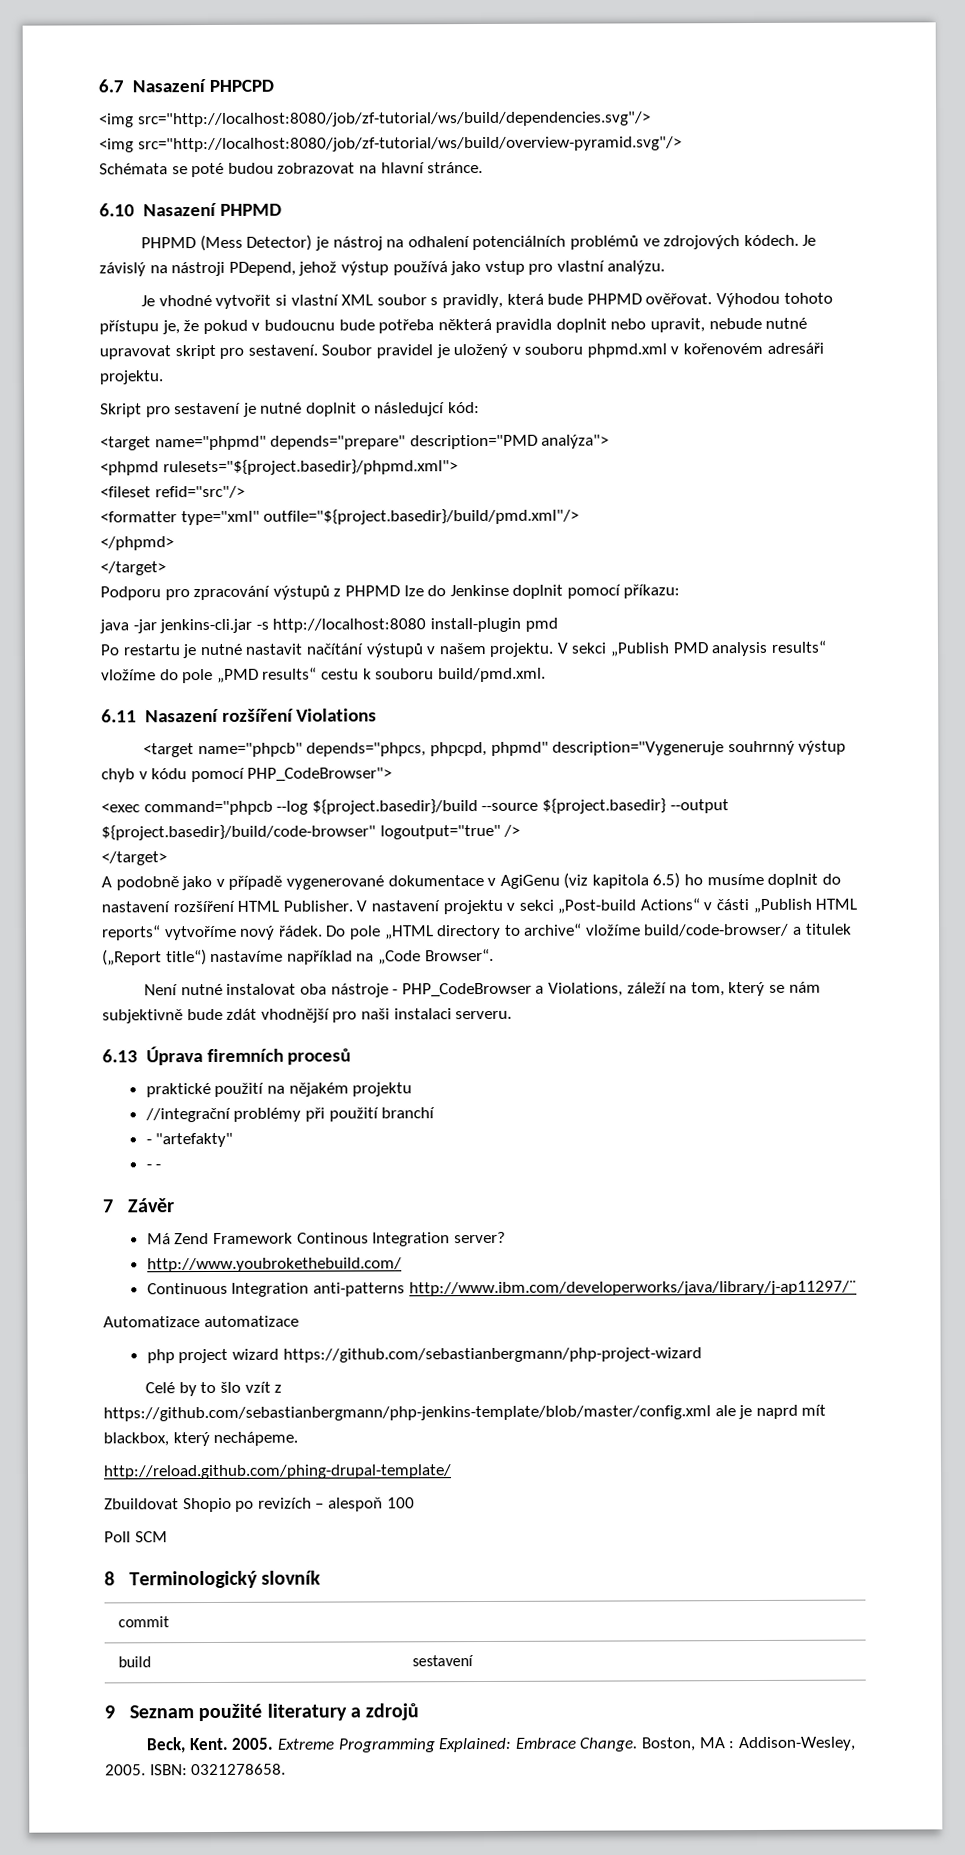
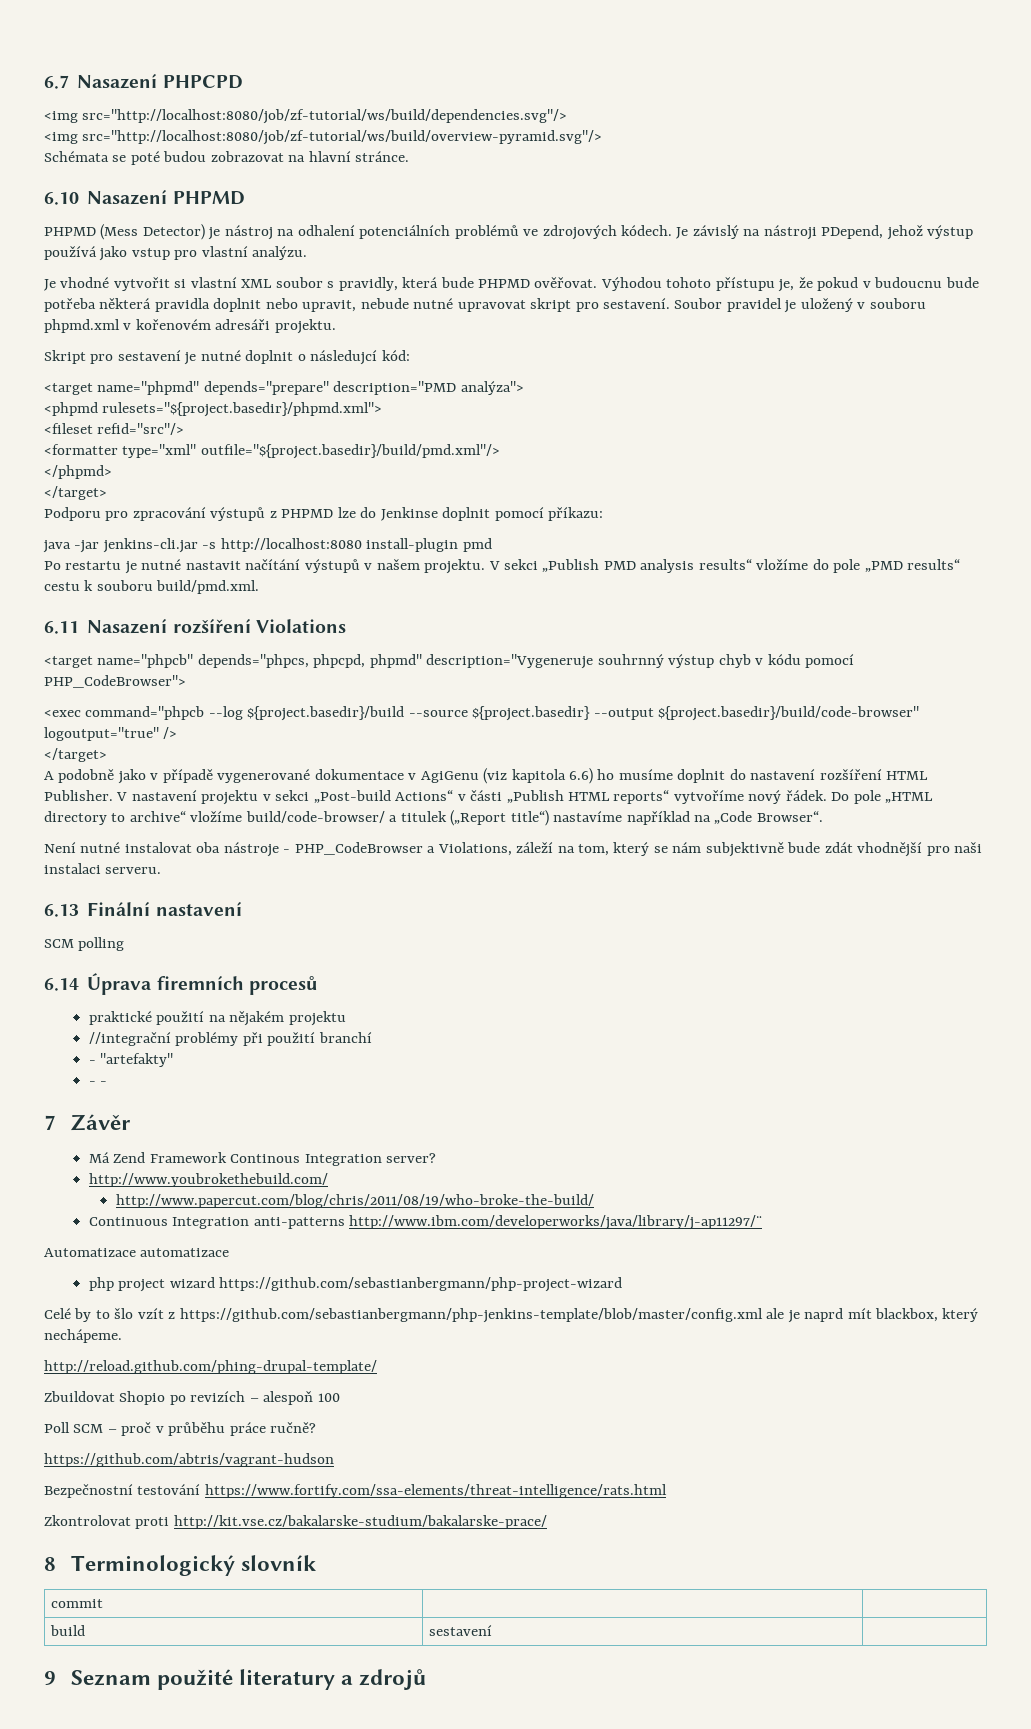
- A podobně jako v případě vygenerované dokumentace v AgiGenu (viz kapitola 6.5) ho musíme doplnit do nastavení rozšíření HTML Publisher.
+ A podobně jako v případě vygenerované dokumentace v AgiGenu (viz kapitola 6.6) ho musíme doplnit do nastavení rozšíření HTML Publisher.
- 6.13 Úprava firemních procesů
+ 6.13 Finální nastavení
+ SCM polling
+ 6.14 Úprava firemních procesů
+ http://www.papercut.com/blog/chris/2011/08/19/who-broke-the-build/
- Poll SCM
+ Poll SCM – proč v průběhu práce ručně?
+ https://github.com/abtris/vagrant-hudson
+ Bezpečnostní testování https://www.fortify.com/ssa-elements/threat-intelligence/rats.html
+ Zkontrolovat proti http://kit.vse.cz/bakalarske-studium/bakalarske-prace/
- Beck, Kent. 2005. Extreme Programming Explained: Embrace Change. Boston, MA : Addison-Wesley, 2005. ISBN: 0321278658.

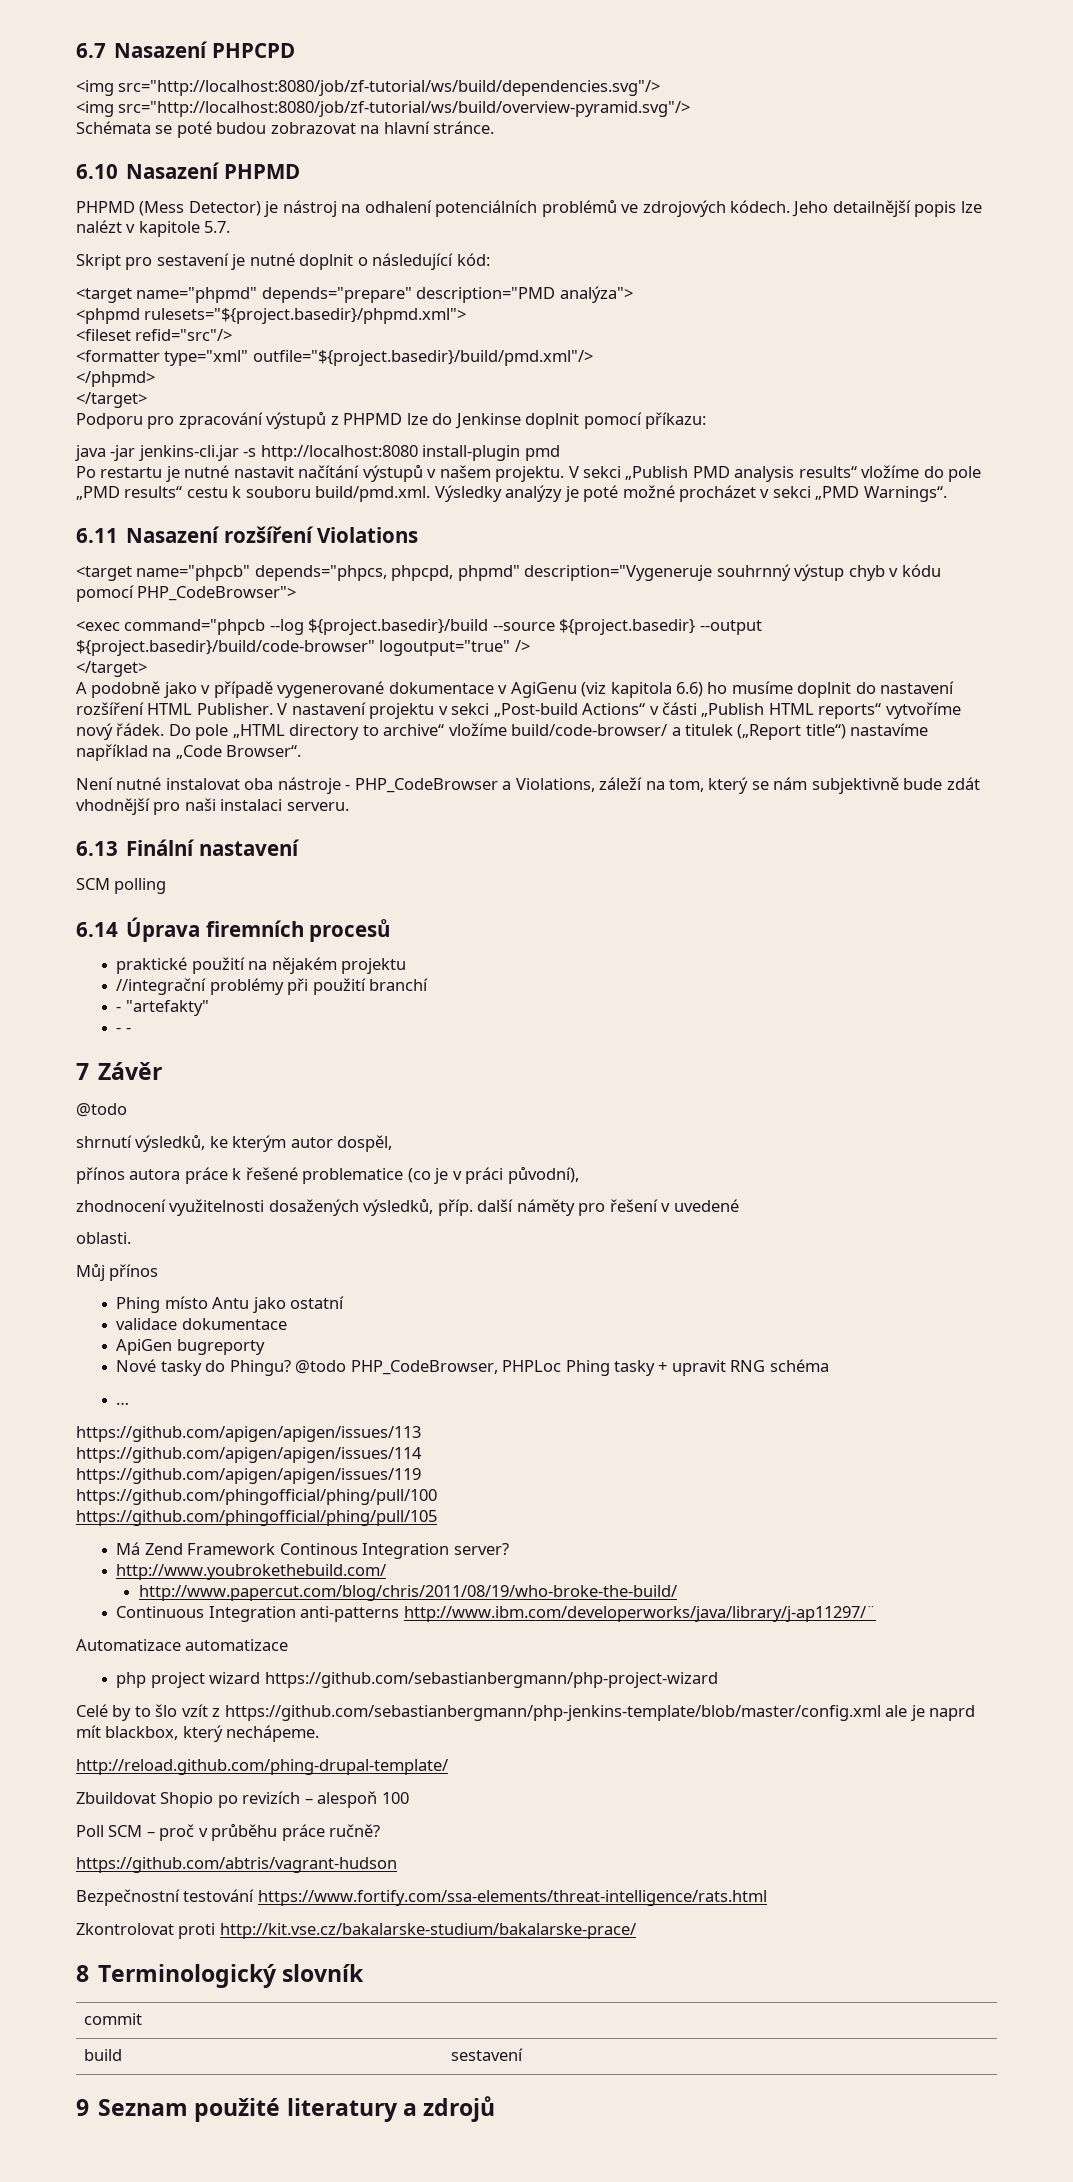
- Je závislý na nástroji PDepend, jehož výstup používá jako vstup pro vlastní analýzu.
- Je vhodné vytvořit si vlastní XML soubor s pravidly, která bude PHPMD ověřovat. Výhodou tohoto přístupu je, že pokud v budoucnu bude potřeba některá pravidla doplnit nebo upravit, nebude nutné upravovat skript pro sestavení. Soubor pravidel je uložený v souboru phpmd.xml v kořenovém adresáři projektu.
+ Jeho detailnější popis lze nalézt v kapitole 5.7.
- Skript pro sestavení je nutné doplnit o následujcí kód:
+ Skript pro sestavení je nutné doplnit o následující kód:
- V sekci „Publish PMD analysis results“ vložíme do pole „PMD results“ cestu k souboru build/pmd.xml.
+ V sekci „Publish PMD analysis results“ vložíme do pole „PMD results“ cestu k souboru build/pmd.xml. Výsledky analýzy je poté možné procházet v sekci „PMD Warnings“.
  7 Závěr
+ @todo
+ shrnutí výsledků, ke kterým autor dospěl,
+ přínos autora práce k řešené problematice (co je v práci původní),
+ zhodnocení využitelnosti dosažených výsledků, příp. další náměty pro řešení v uvedené
+ oblasti.
+ Můj přínos
+ Phing místo Antu jako ostatní
+ validace dokumentace
+ ApiGen bugreporty
+ Nové tasky do Phingu? @todo PHP_CodeBrowser, PHPLoc Phing tasky + upravit RNG schéma
+ …
+ https://github.com/apigen/apigen/issues/113
+ https://github.com/apigen/apigen/issues/114
+ https://github.com/apigen/apigen/issues/119
+ https://github.com/phingofficial/phing/pull/100
+ https://github.com/phingofficial/phing/pull/105

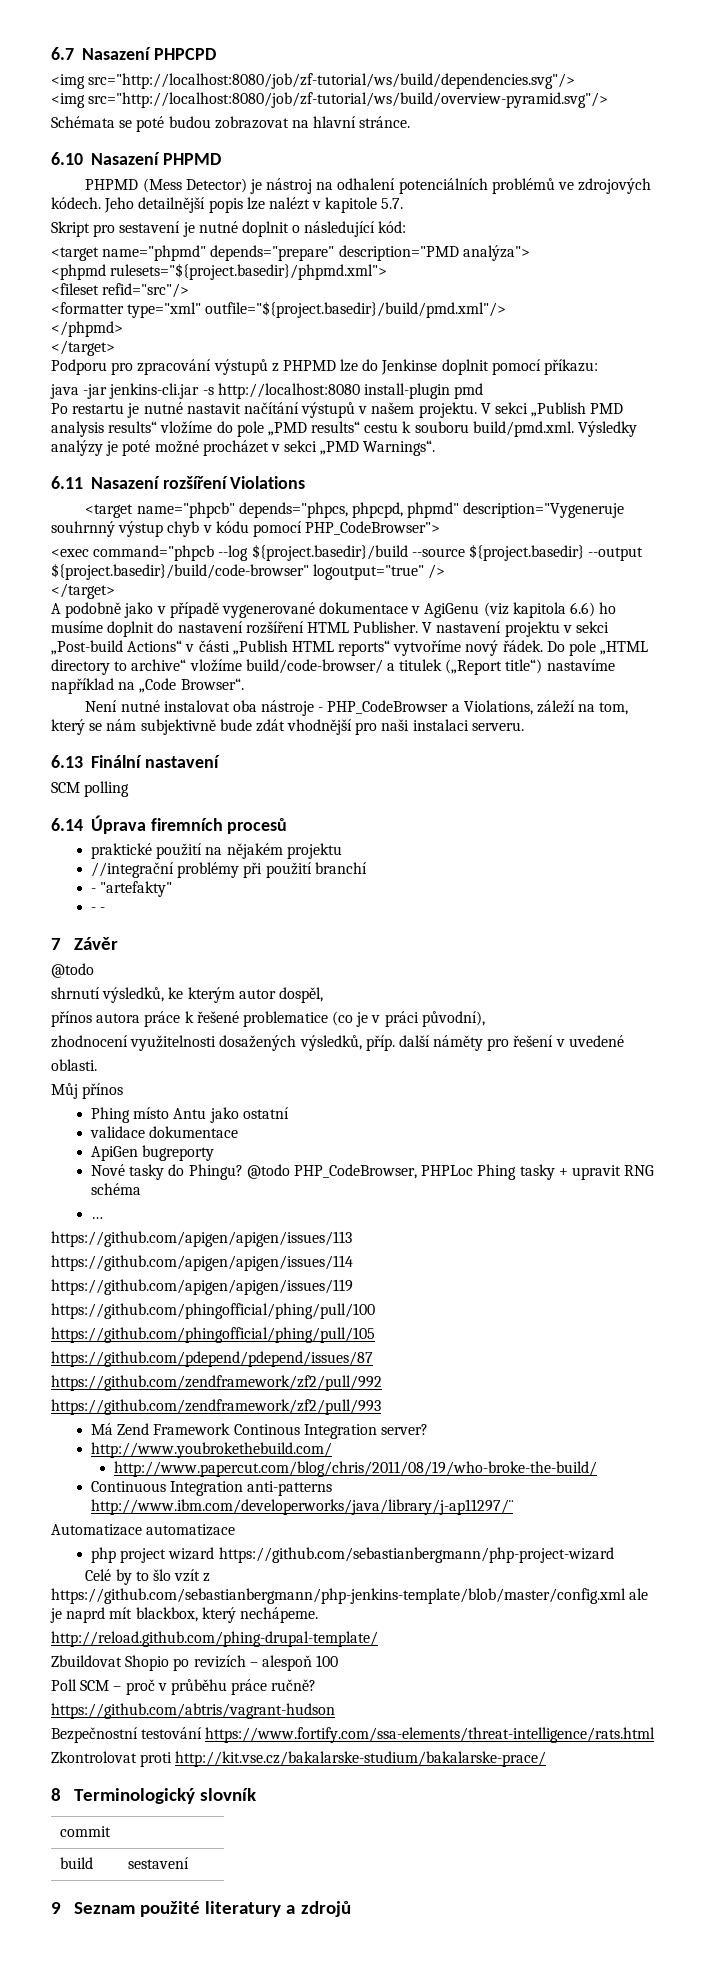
+ https://github.com/pdepend/pdepend/issues/87
+ https://github.com/zendframework/zf2/pull/992
+ https://github.com/zendframework/zf2/pull/993

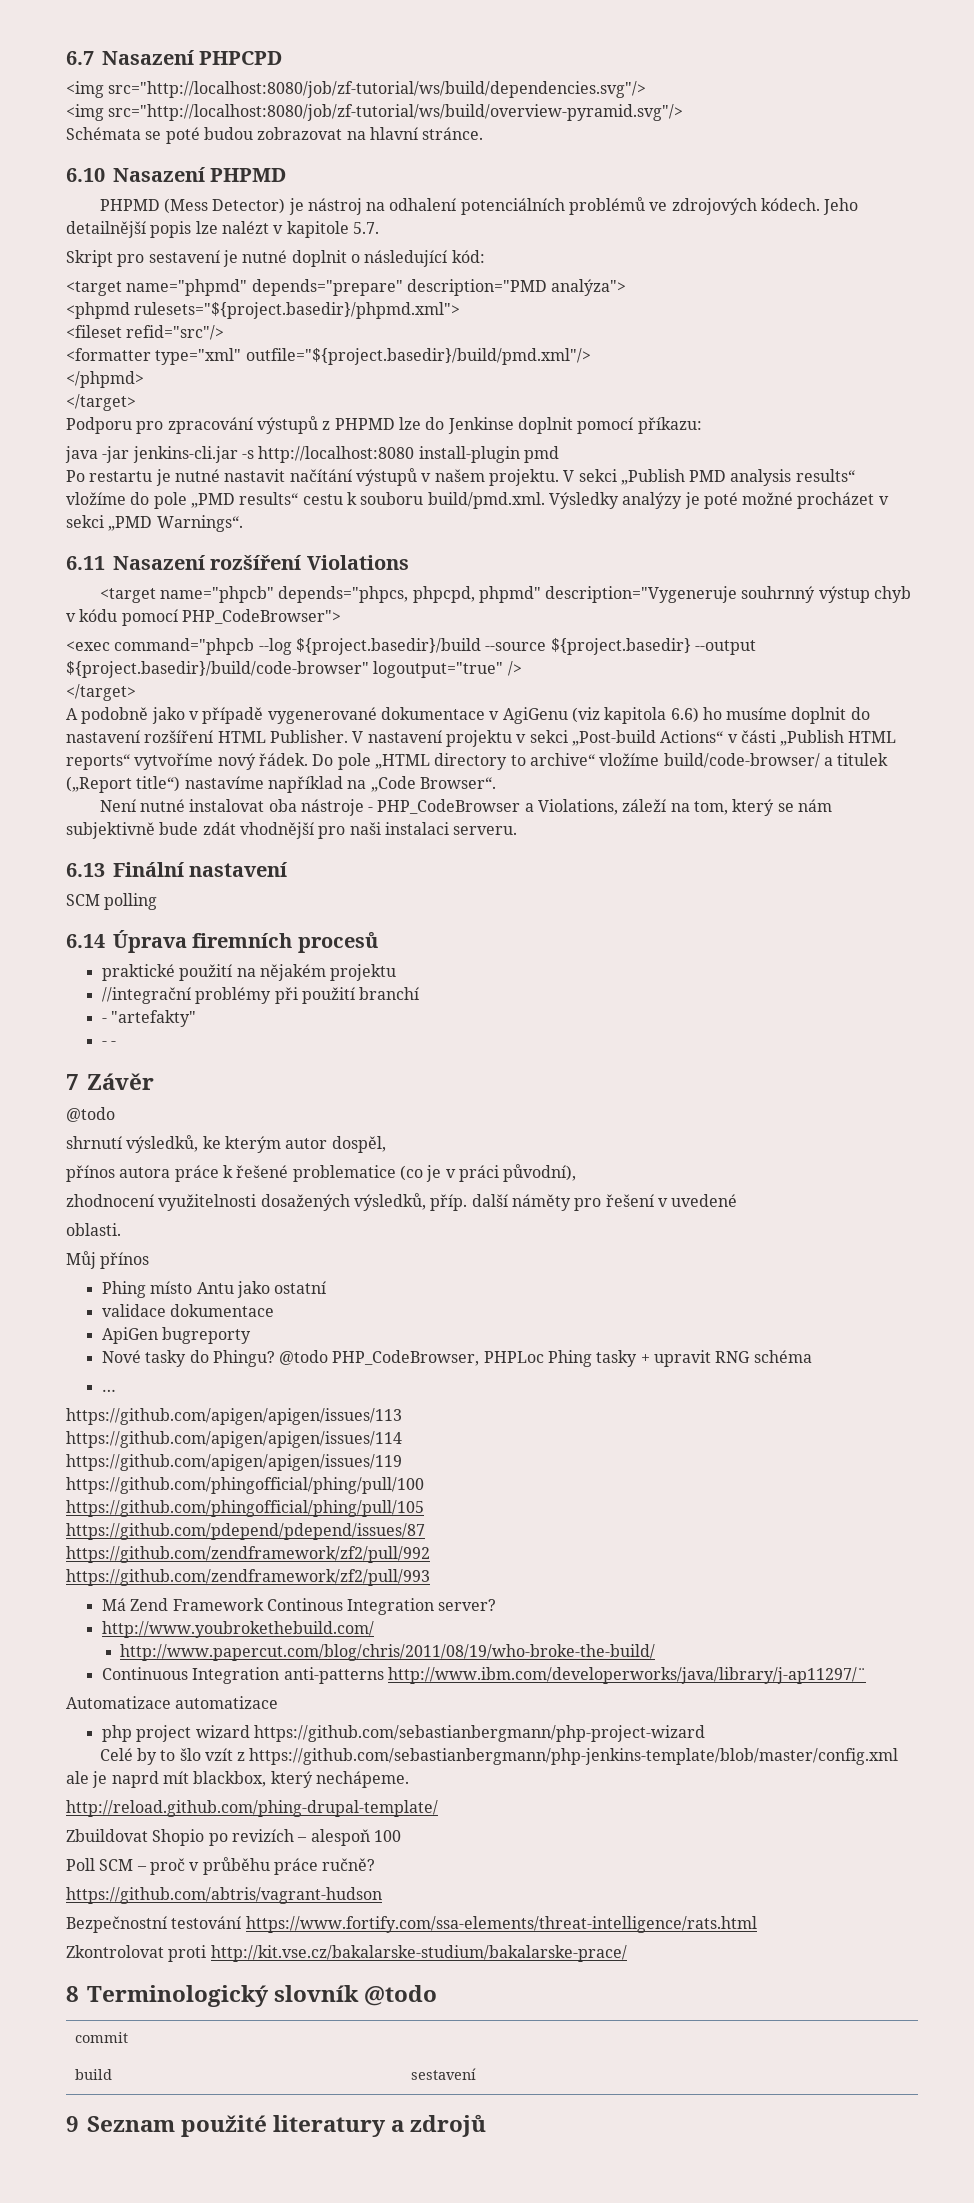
- 8 Terminologický slovník
+ 8 Terminologický slovník @todo

